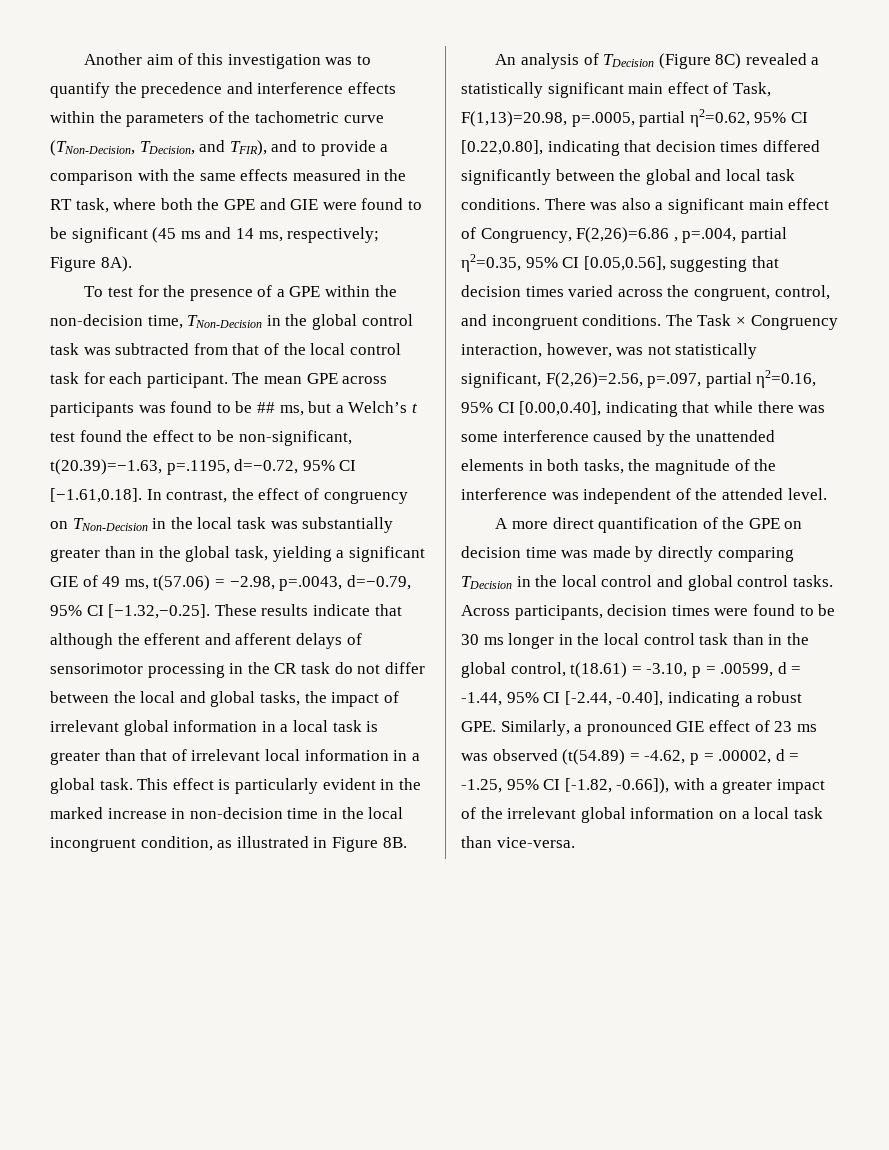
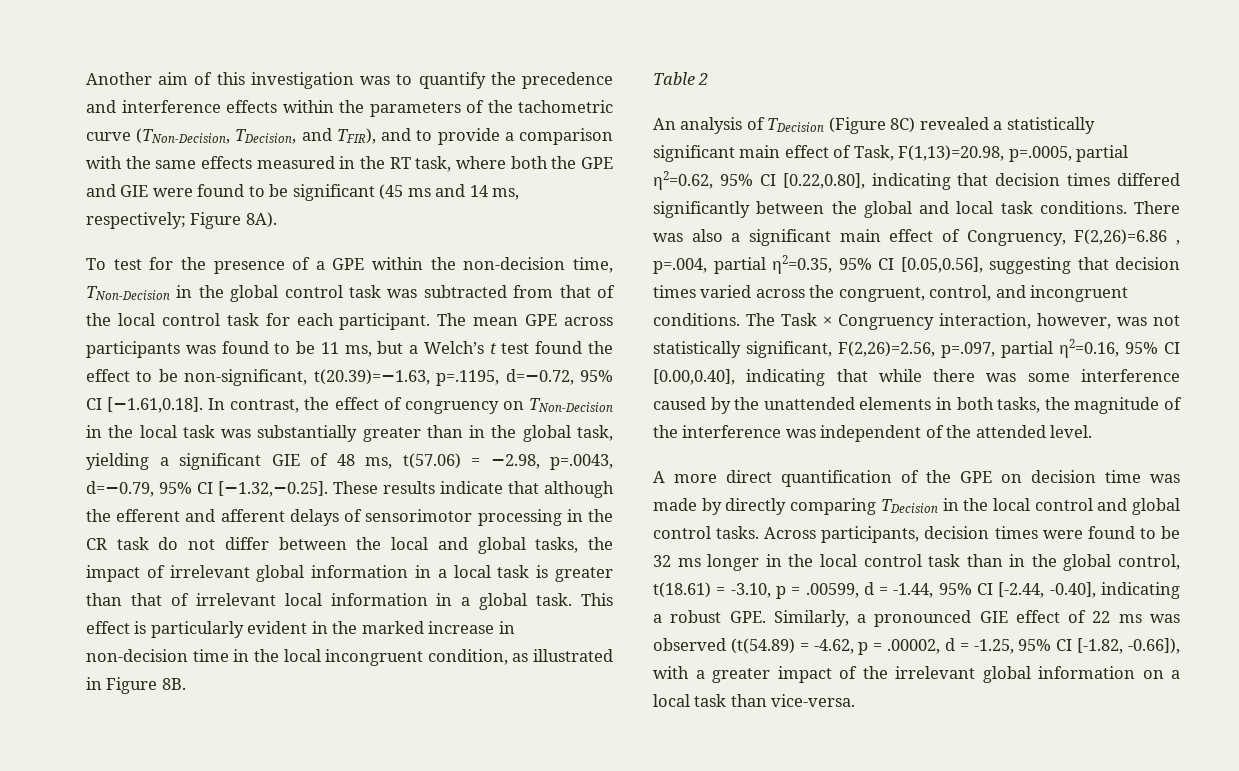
- The mean GPE across participants was found to be ## ms, but a Welch’s t test found the effect to be non-significant, t(20.39)=−1.63, p=.1195, d=−0.72, 95% CI [−1.61,0.18]. In contrast, the effect of congruency on TNon-Decision in the local task was substantially greater than in the global task, yielding a significant GIE of 49 ms, t(57.06) = −2.98, p=.0043, d=−0.79, 95% CI [−1.32,−0.25]. These results indicate that although the efferent and afferent delays of sensorimotor processing in the CR task do not differ between the local and global tasks, the impact of irrelevant global information in a local task is greater than that of irrelevant local information in a global task.
+ The mean GPE across participants was found to be 11 ms, but a Welch’s t test found the effect to be non-significant, t(20.39)=−1.63, p=.1195, d=−0.72, 95% CI [−1.61,0.18]. In contrast, the effect of congruency on TNon-Decision in the local task was substantially greater than in the global task, yielding a significant GIE of 48 ms, t(57.06) = −2.98, p=.0043, d=−0.79, 95% CI [−1.32,−0.25]. These results indicate that although the efferent and afferent delays of sensorimotor processing in the CR task do not differ between the local and global tasks, the impact of irrelevant global information in a local task is greater than that of irrelevant local information in a global task.
+ Table 2
- Across participants, decision times were found to be 30 ms longer in the local control task than in the global control, t(18.61) = -3.10, p = .00599, d = -1.44, 95% CI [-2.44, -0.40], indicating a robust GPE. Similarly, a pronounced GIE effect of 23 ms was observed (t(54.89) = -4.62, p = .00002, d = -1.25, 95% CI [-1.82, -0.66]), with a greater impact of the irrelevant global information on a local task than vice-versa.
+ Across participants, decision times were found to be 32 ms longer in the local control task than in the global control, t(18.61) = -3.10, p = .00599, d = -1.44, 95% CI [-2.44, -0.40], indicating a robust GPE. Similarly, a pronounced GIE effect of 22 ms was observed (t(54.89) = -4.62, p = .00002, d = -1.25, 95% CI [-1.82, -0.66]), with a greater impact of the irrelevant global information on a local task than vice-versa.

